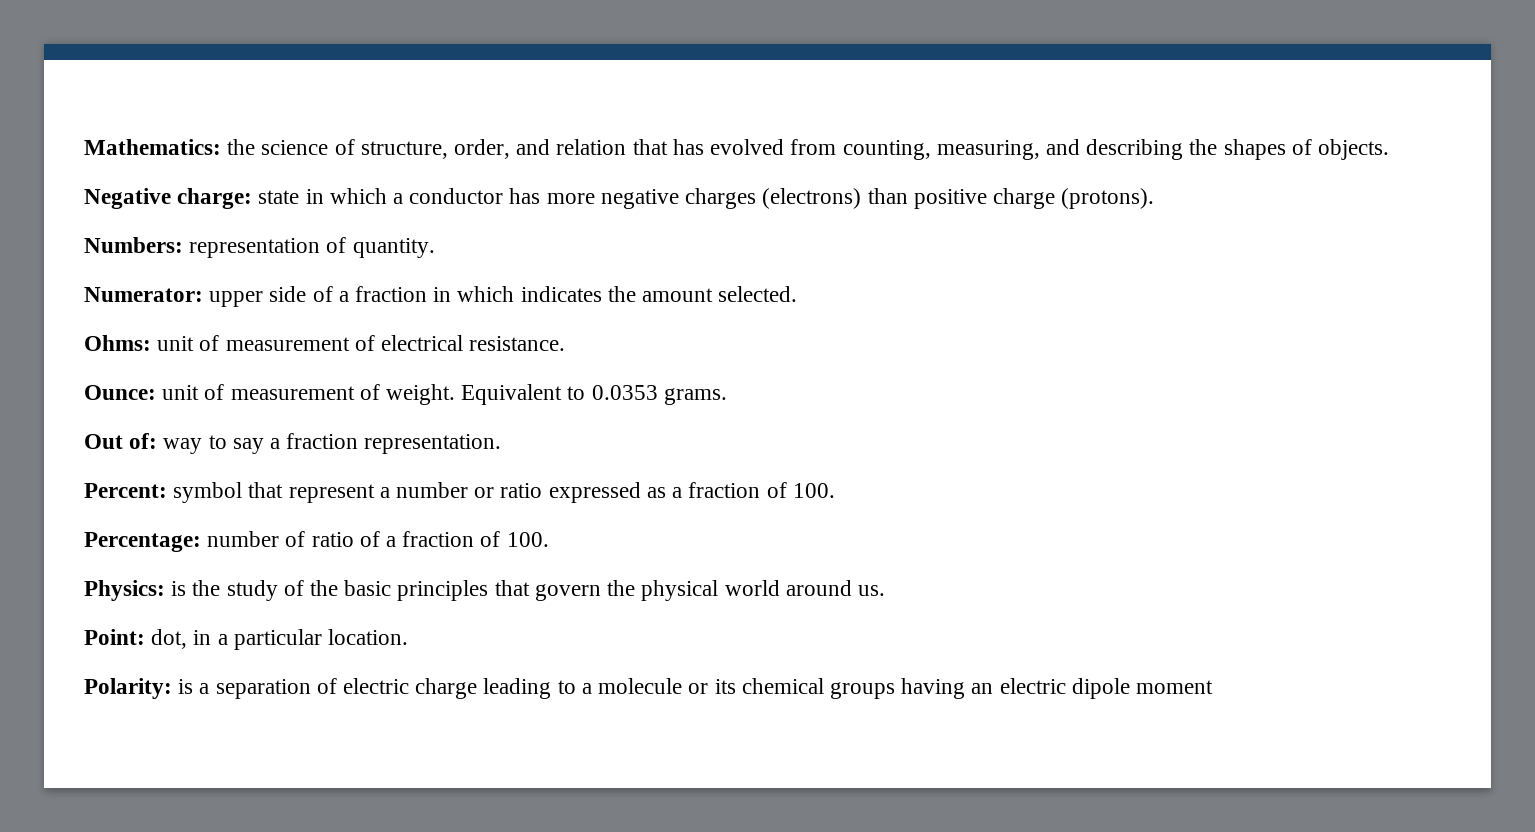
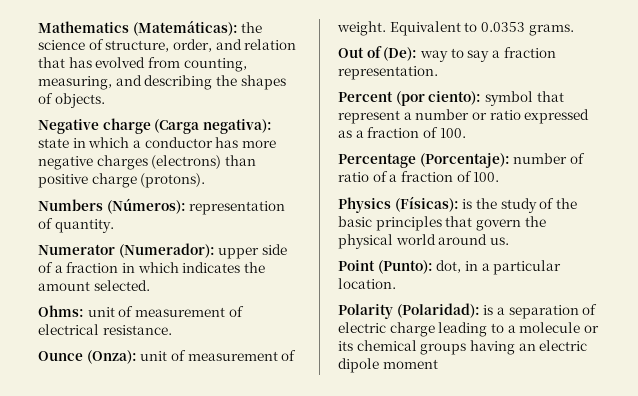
- Mathematics: the science of structure, order, and relation that has evolved from counting, measuring, and describing the shapes of objects.
+ Mathematics (Matemáticas): the science of structure, order, and relation that has evolved from counting, measuring, and describing the shapes of objects.
- Negative charge: state in which a conductor has more negative charges (electrons) than positive charge (protons).
+ Negative charge (Carga negativa): state in which a conductor has more negative charges (electrons) than positive charge (protons).
- Numbers: representation of quantity.
+ Numbers (Números): representation of quantity.
- Numerator: upper side of a fraction in which indicates the amount selected.
+ Numerator (Numerador): upper side of a fraction in which indicates the amount selected.
- Ounce: unit of measurement of weight.
+ Ounce (Onza): unit of measurement of weight.
- Out of: way to say a fraction representation.
+ Out of (De): way to say a fraction representation.
- Percent: symbol that represent a number or ratio expressed as a fraction of 100.
+ Percent (por ciento): symbol that represent a number or ratio expressed as a fraction of 100.
- Percentage: number of ratio of a fraction of 100.
+ Percentage (Porcentaje): number of ratio of a fraction of 100.
- Physics: is the study of the basic principles that govern the physical world around us.
+ Physics (Físicas): is the study of the basic principles that govern the physical world around us.
- Point: dot, in a particular location.
+ Point (Punto): dot, in a particular location.
- Polarity: is a separation of electric charge leading to a molecule or its chemical groups having an electric dipole moment
+ Polarity (Polaridad): is a separation of electric charge leading to a molecule or its chemical groups having an electric dipole moment

